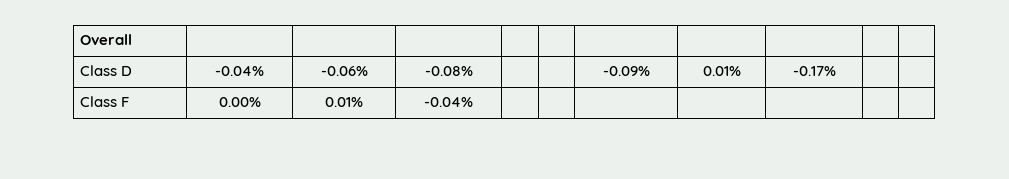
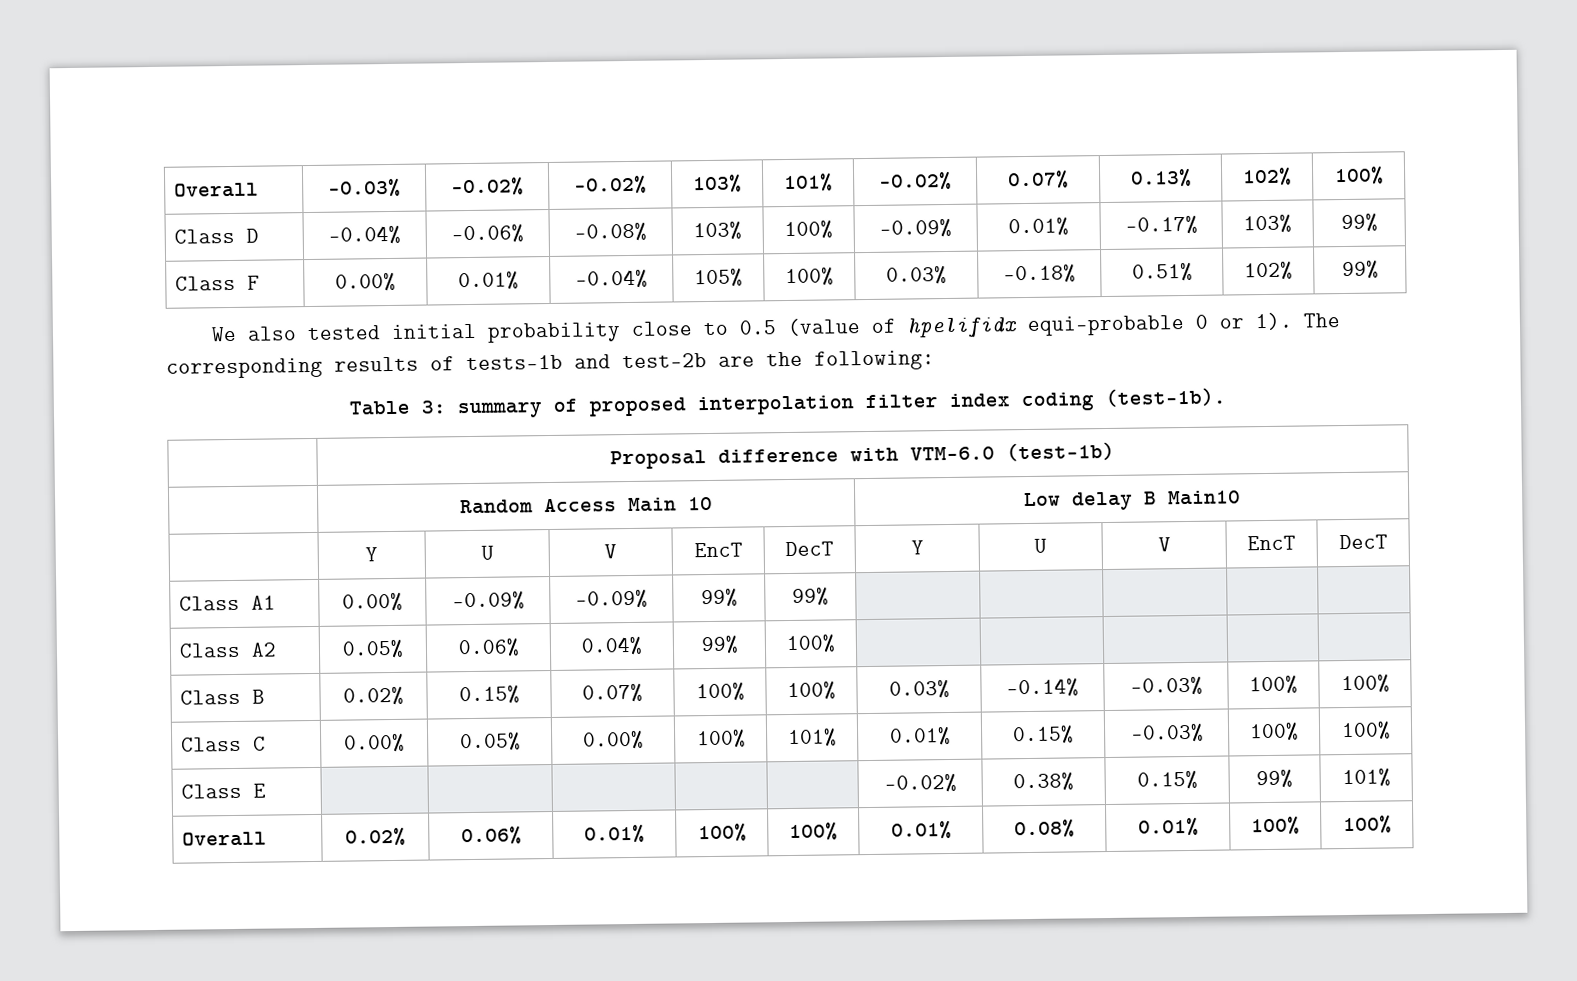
- Overall | | | | | | | | | |
+ Overall | -0.03% | -0.02% | -0.02% | 103% | 101% | -0.02% | 0.07% | 0.13% | 102% | 100%
- Class D | -0.04% | -0.06% | -0.08% | | | -0.09% | 0.01% | -0.17% | |
+ Class D | -0.04% | -0.06% | -0.08% | 103% | 100% | -0.09% | 0.01% | -0.17% | 103% | 99%
- Class F | 0.00% | 0.01% | -0.04% | | | | | | |
+ Class F | 0.00% | 0.01% | -0.04% | 105% | 100% | 0.03% | -0.18% | 0.51% | 102% | 99%
+ We also tested initial probability close to 0.5 (value of hpelifidx equi-probable 0 or 1). The corresponding results of tests-1b and test-2b are the following:
+ Table 3: summary of proposed interpolation filter index coding (test-1b).
+ | Proposal difference with VTM-6.0 (test-1b)
+ | Random Access Main 10 | Low delay B Main10
+ | Y | U | V | EncT | DecT | Y | U | V | EncT | DecT
+ Class A1 | 0.00% | -0.09% | -0.09% | 99% | 99% | | | | |
+ Class A2 | 0.05% | 0.06% | 0.04% | 99% | 100% | | | | |
+ Class B | 0.02% | 0.15% | 0.07% | 100% | 100% | 0.03% | -0.14% | -0.03% | 100% | 100%
+ Class C | 0.00% | 0.05% | 0.00% | 100% | 101% | 0.01% | 0.15% | -0.03% | 100% | 100%
+ Class E | | | | | | -0.02% | 0.38% | 0.15% | 99% | 101%
+ Overall | 0.02% | 0.06% | 0.01% | 100% | 100% | 0.01% | 0.08% | 0.01% | 100% | 100%

